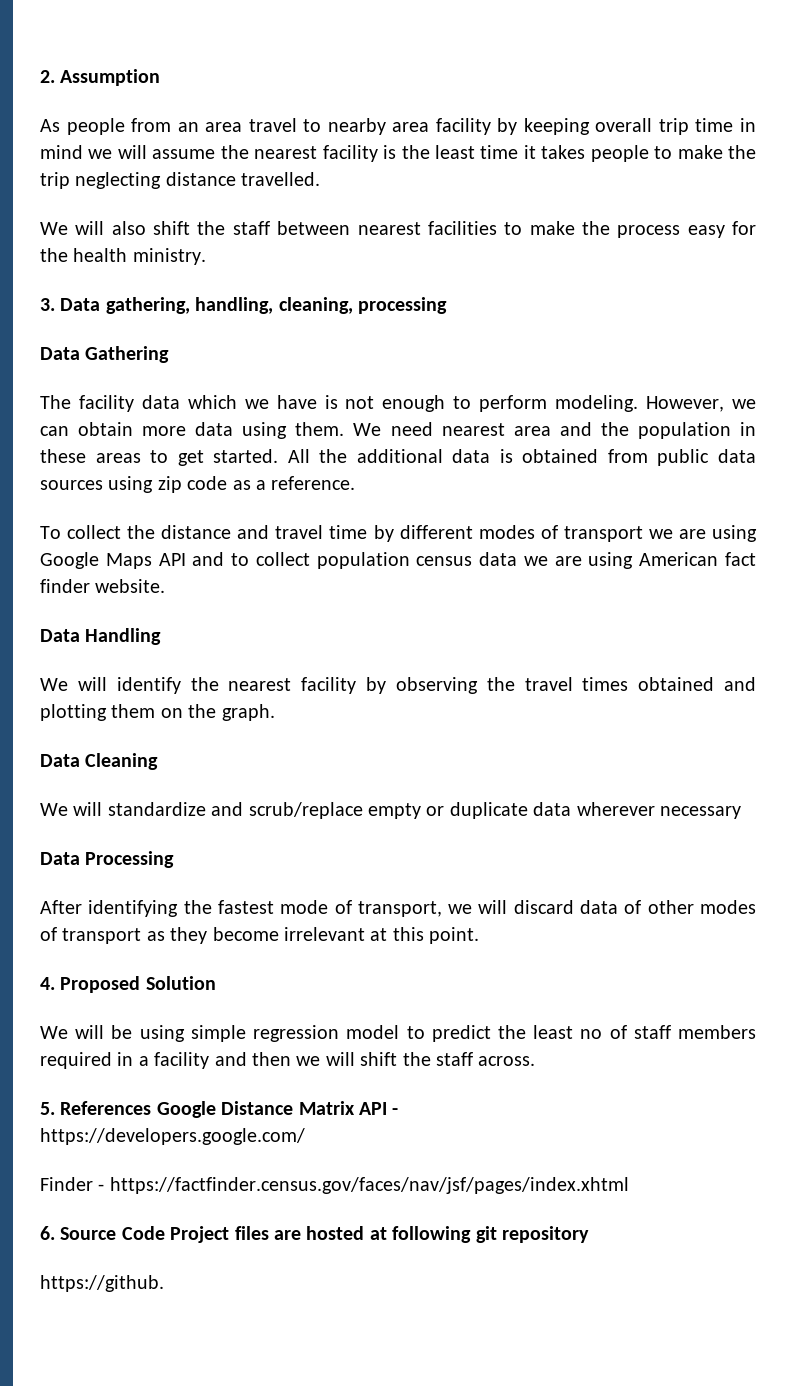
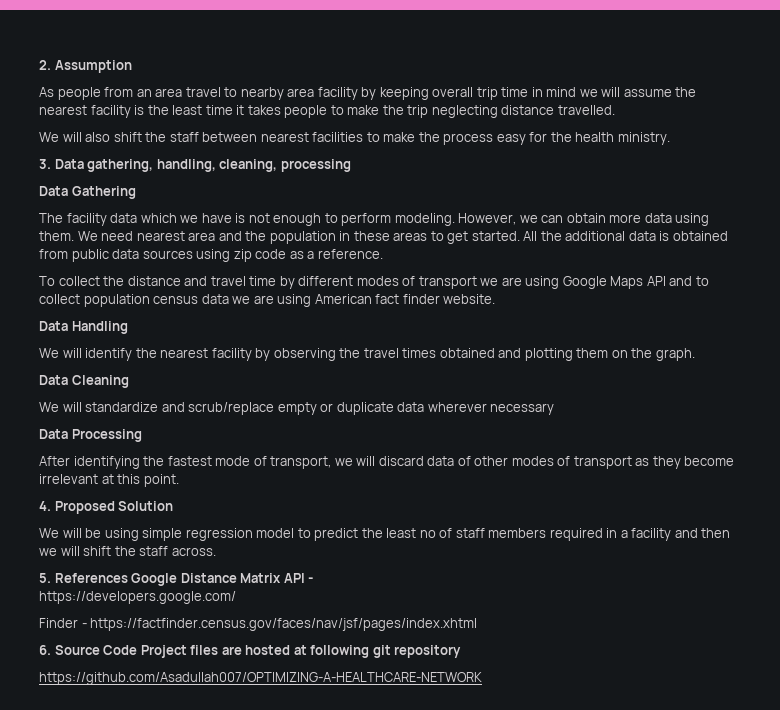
- https://github.
+ https://github.com/Asadullah007/OPTIMIZING-A-HEALTHCARE-NETWORK

